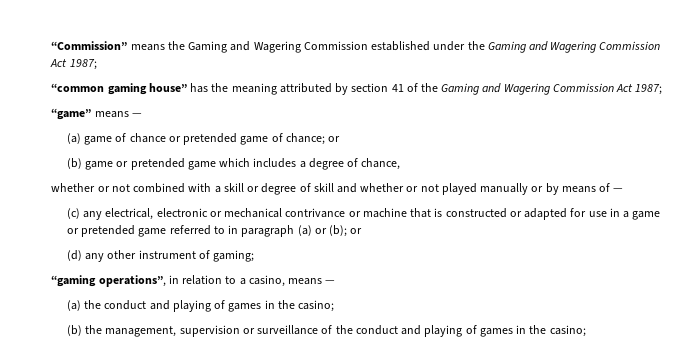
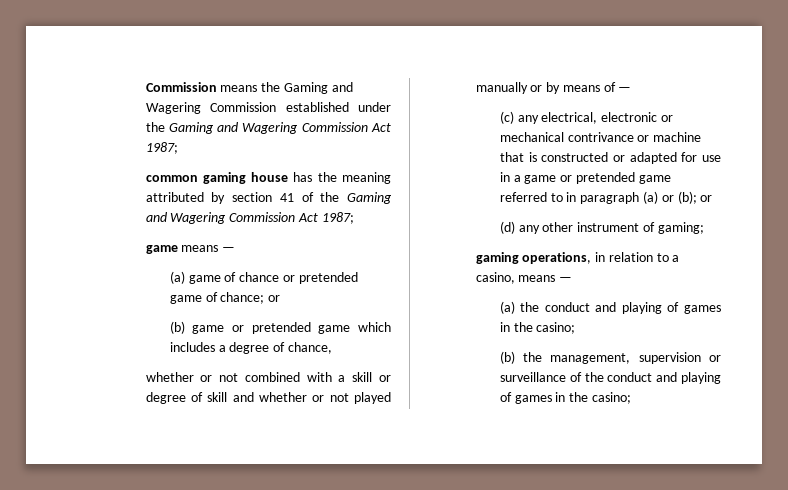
- “Commission” means the Gaming and Wagering Commission established under the Gaming and Wagering Commission Act 1987;
+ Commission means the Gaming and Wagering Commission established under the Gaming and Wagering Commission Act 1987;
- “common gaming house” has the meaning attributed by section 41 of the Gaming and Wagering Commission Act 1987;
+ common gaming house has the meaning attributed by section 41 of the Gaming and Wagering Commission Act 1987;
- “game” means —
+ game means —
- “gaming operations”, in relation to a casino, means —
+ gaming operations, in relation to a casino, means —

